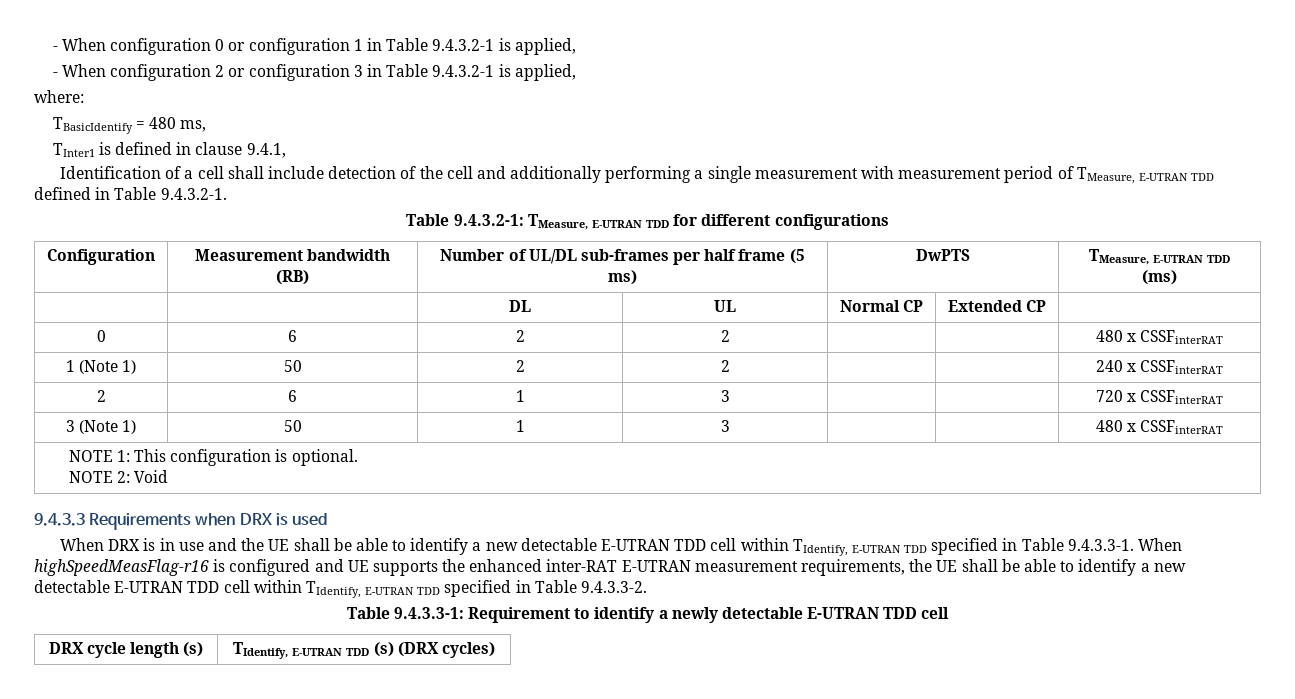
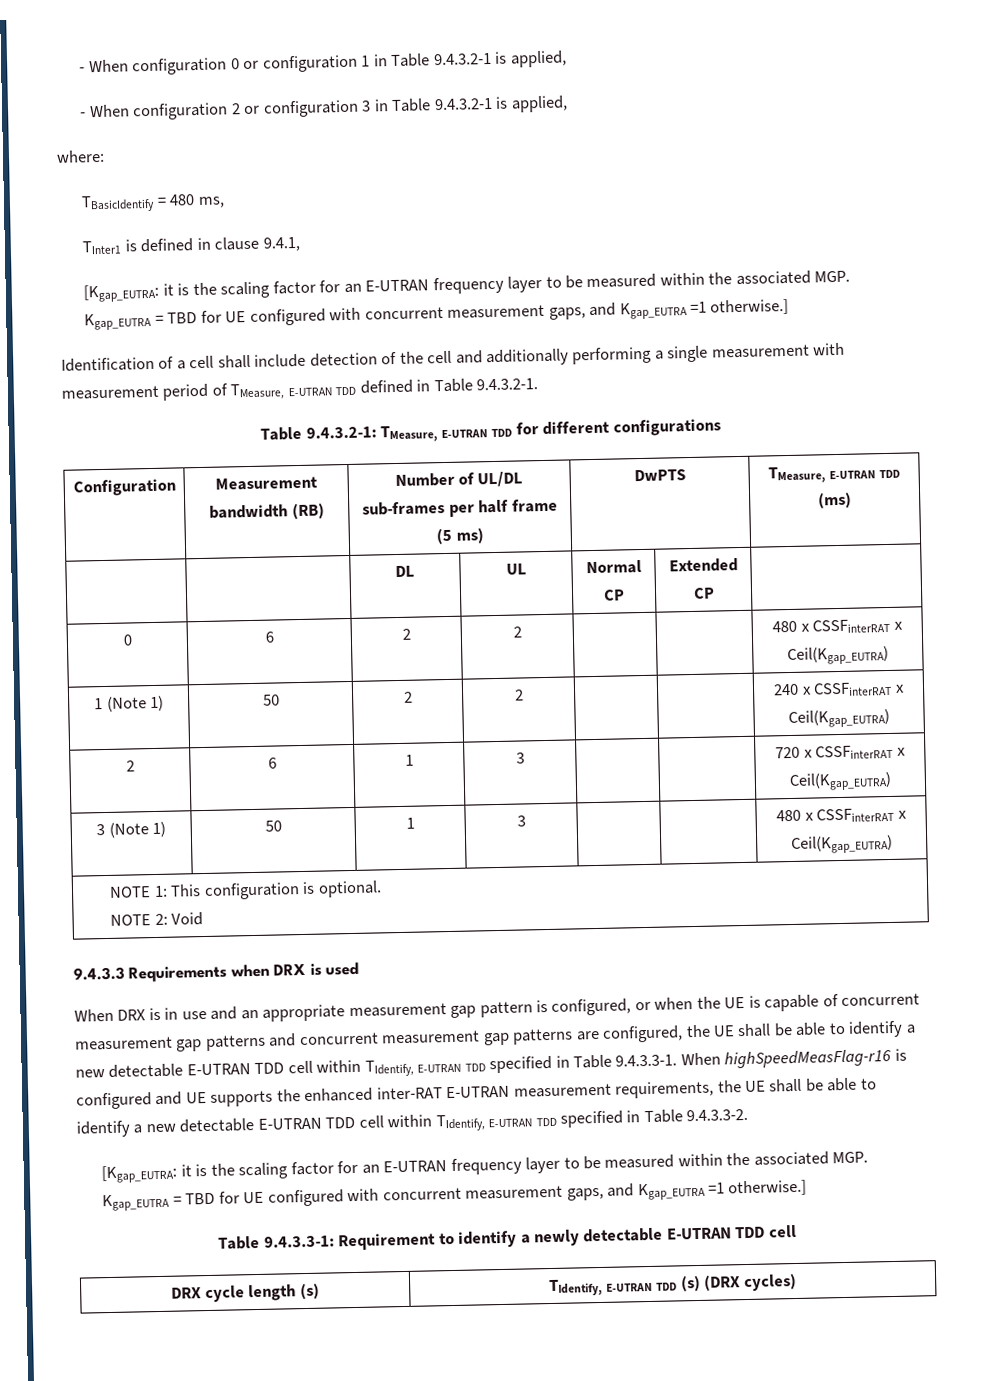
  TInter1 is defined in clause 9.4.1,
+ [Kgap_EUTRA: it is the scaling factor for an E-UTRAN frequency layer to be measured within the associated MGP. Kgap_EUTRA = TBD for UE configured with concurrent measurement gaps, and Kgap_EUTRA =1 otherwise.]
- 0 | 6 | 2 | 2 | | | 480 x CSSFinterRAT
+ 0 | 6 | 2 | 2 | | | 480 x CSSFinterRAT x Ceil(Kgap_EUTRA)
- 1 (Note 1) | 50 | 2 | 2 | | | 240 x CSSFinterRAT
+ 1 (Note 1) | 50 | 2 | 2 | | | 240 x CSSFinterRAT x Ceil(Kgap_EUTRA)
- 2 | 6 | 1 | 3 | | | 720 x CSSFinterRAT
+ 2 | 6 | 1 | 3 | | | 720 x CSSFinterRAT x Ceil(Kgap_EUTRA)
- 3 (Note 1) | 50 | 1 | 3 | | | 480 x CSSFinterRAT
+ 3 (Note 1) | 50 | 1 | 3 | | | 480 x CSSFinterRAT x Ceil(Kgap_EUTRA)
- When DRX is in use and the UE shall be able to identify a new detectable E-UTRAN TDD cell within TIdentify, E-UTRAN TDD specified in Table 9.4.3.3-1. When highSpeedMeasFlag-r16 is configured and UE supports the enhanced inter-RAT E-UTRAN measurement requirements, the UE shall be able to identify a new detectable E-UTRAN TDD cell within TIdentify, E-UTRAN TDD specified in Table 9.4.3.3-2.
+ When DRX is in use and an appropriate measurement gap pattern is configured, or when the UE is capable of concurrent measurement gap patterns and concurrent measurement gap patterns are configured, the UE shall be able to identify a new detectable E-UTRAN TDD cell within TIdentify, E-UTRAN TDD specified in Table 9.4.3.3-1. When highSpeedMeasFlag-r16 is configured and UE supports the enhanced inter-RAT E-UTRAN measurement requirements, the UE shall be able to identify a new detectable E-UTRAN TDD cell within TIdentify, E-UTRAN TDD specified in Table 9.4.3.3-2.
+ [Kgap_EUTRA: it is the scaling factor for an E-UTRAN frequency layer to be measured within the associated MGP. Kgap_EUTRA = TBD for UE configured with concurrent measurement gaps, and Kgap_EUTRA =1 otherwise.]

